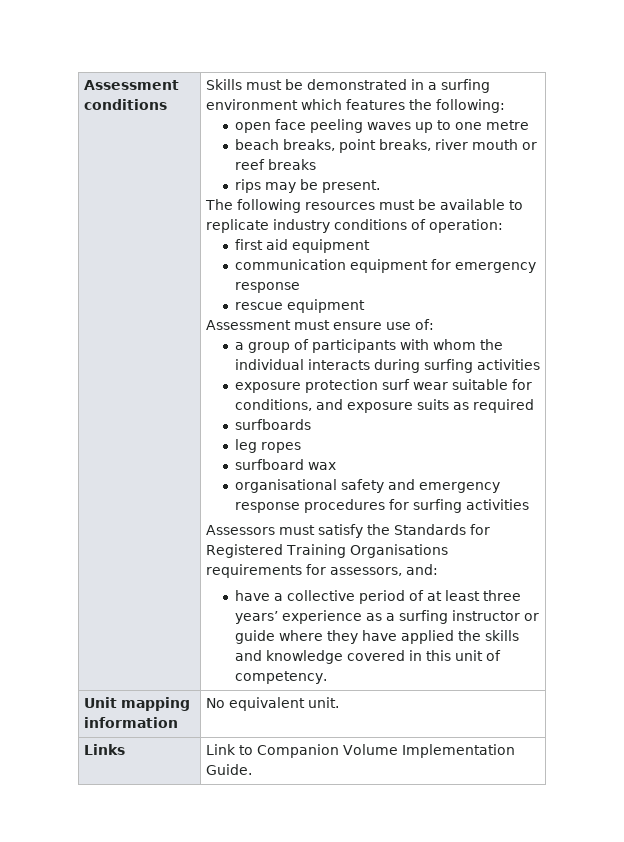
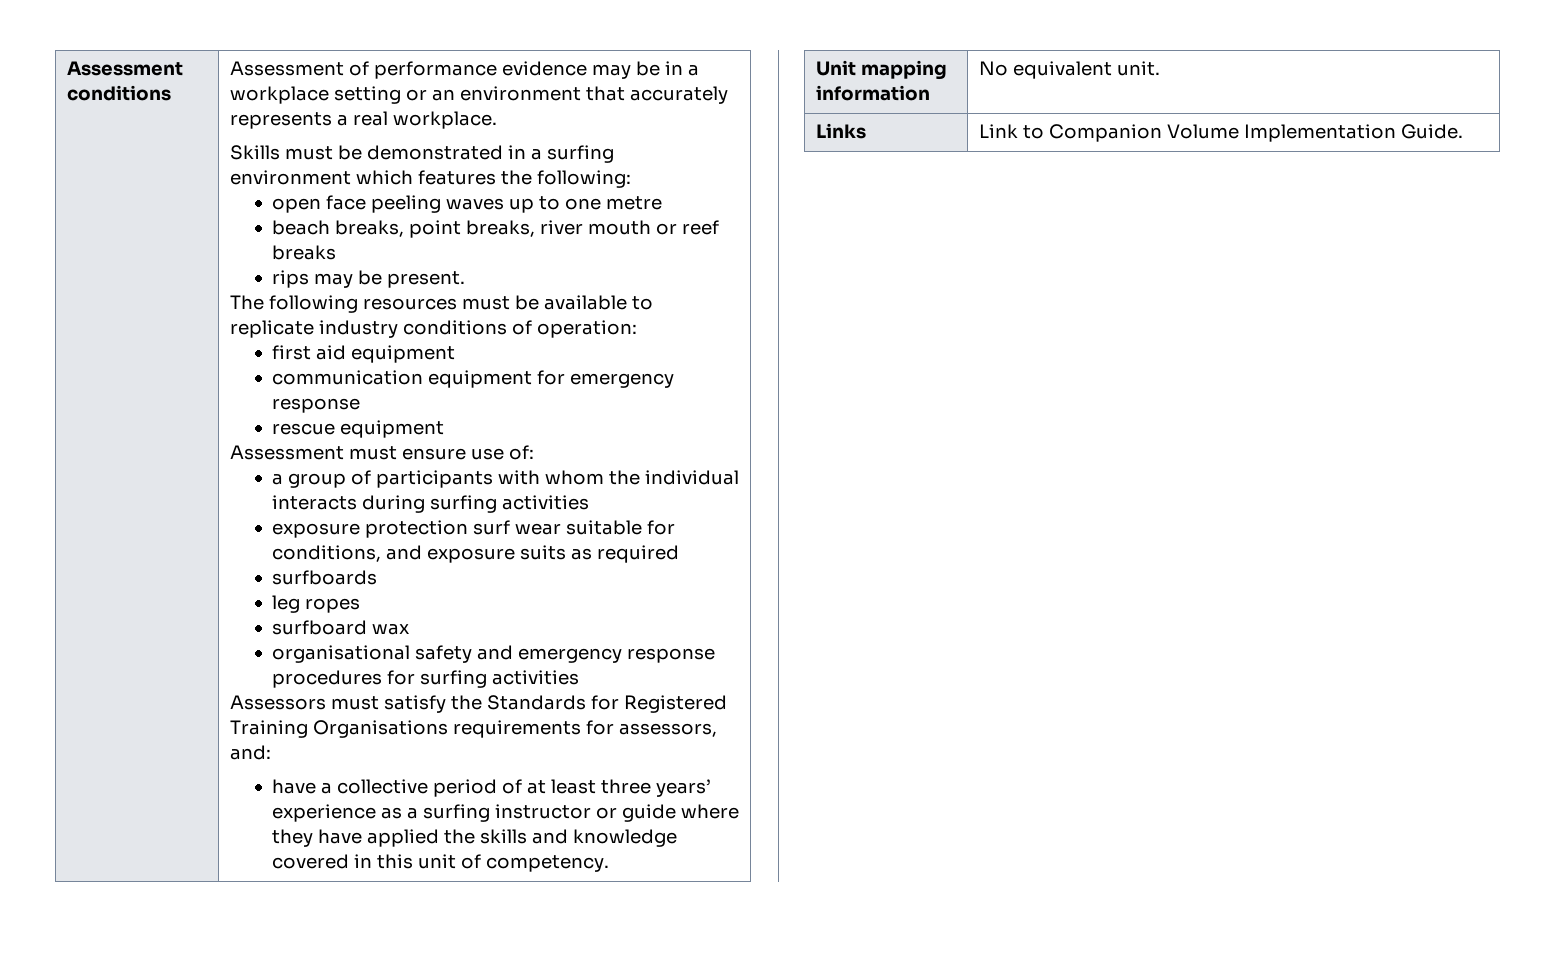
+ Assessment of performance evidence may be in a workplace setting or an environment that accurately represents a real workplace.

